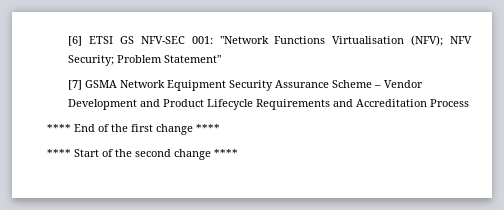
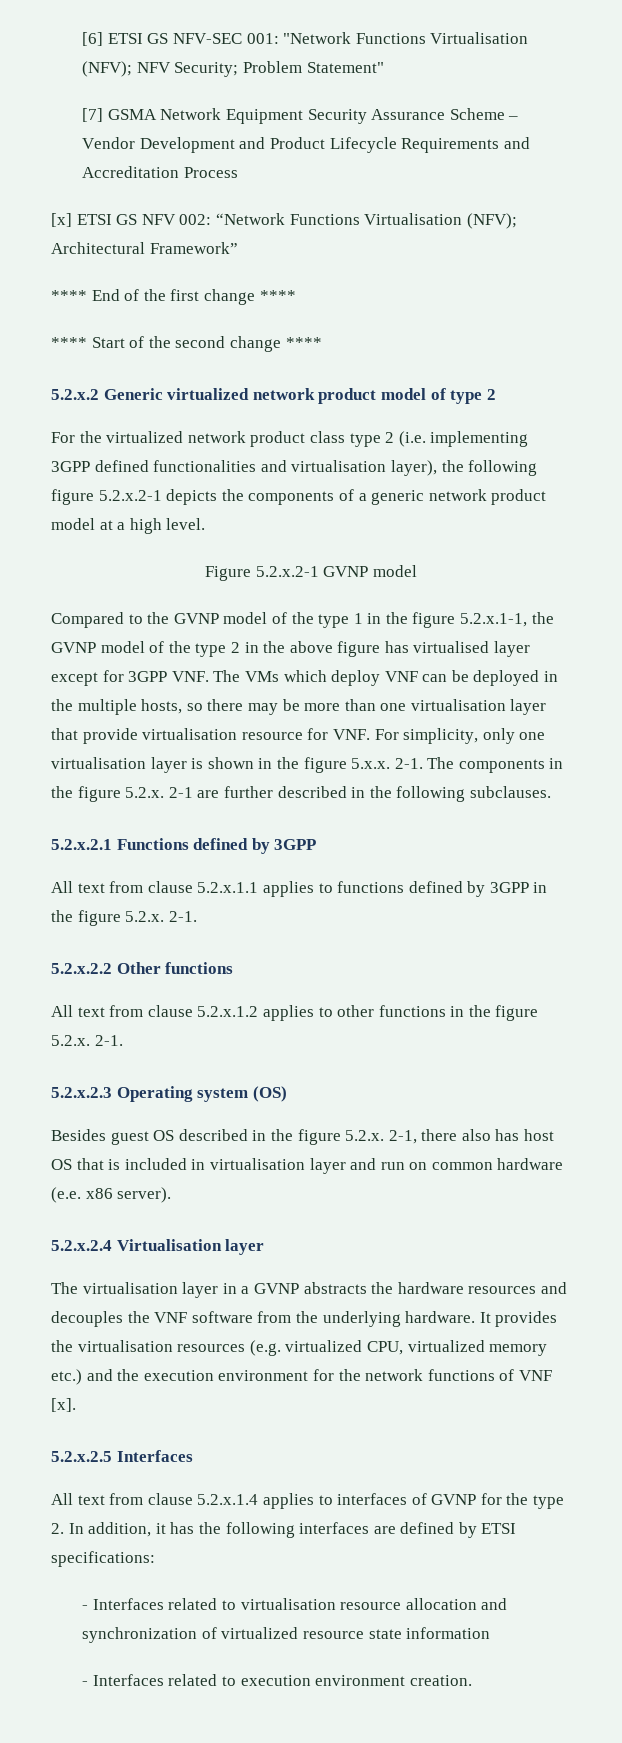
+ [x] ETSI GS NFV 002: “Network Functions Virtualisation (NFV); Architectural Framework”
+ 5.2.x.2 Generic virtualized network product model of type 2
+ For the virtualized network product class type 2 (i.e. implementing 3GPP defined functionalities and virtualisation layer), the following figure 5.2.x.2-1 depicts the components of a generic network product model at a high level.
+ Figure 5.2.x.2-1 GVNP model
+ Compared to the GVNP model of the type 1 in the figure 5.2.x.1-1, the GVNP model of the type 2 in the above figure has virtualised layer except for 3GPP VNF. The VMs which deploy VNF can be deployed in the multiple hosts, so there may be more than one virtualisation layer that provide virtualisation resource for VNF. For simplicity, only one virtualisation layer is shown in the figure 5.x.x. 2-1. The components in the figure 5.2.x. 2-1 are further described in the following subclauses.
+ 5.2.x.2.1 Functions defined by 3GPP
+ All text from clause 5.2.x.1.1 applies to functions defined by 3GPP in the figure 5.2.x. 2-1.
+ 5.2.x.2.2 Other functions
+ All text from clause 5.2.x.1.2 applies to other functions in the figure 5.2.x. 2-1.
+ 5.2.x.2.3 Operating system (OS)
+ Besides guest OS described in the figure 5.2.x. 2-1, there also has host OS that is included in virtualisation layer and run on common hardware (e.e. x86 server).
+ 5.2.x.2.4 Virtualisation layer
+ The virtualisation layer in a GVNP abstracts the hardware resources and decouples the VNF software from the underlying hardware. It provides the virtualisation resources (e.g. virtualized CPU, virtualized memory etc.) and the execution environment for the network functions of VNF [x].
+ 5.2.x.2.5 Interfaces
+ All text from clause 5.2.x.1.4 applies to interfaces of GVNP for the type 2. In addition, it has the following interfaces are defined by ETSI specifications:
+ - Interfaces related to virtualisation resource allocation and synchronization of virtualized resource state information
+ - Interfaces related to execution environment creation.

